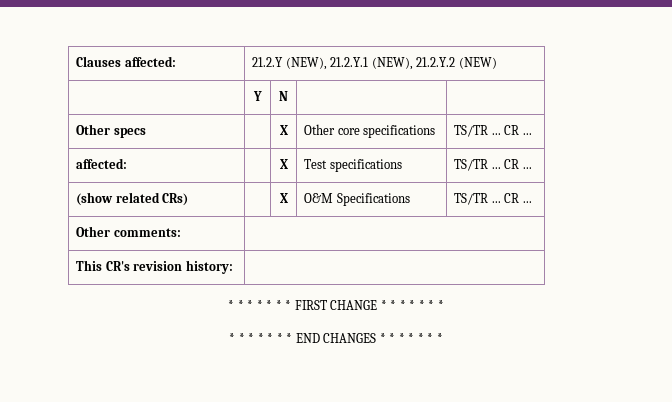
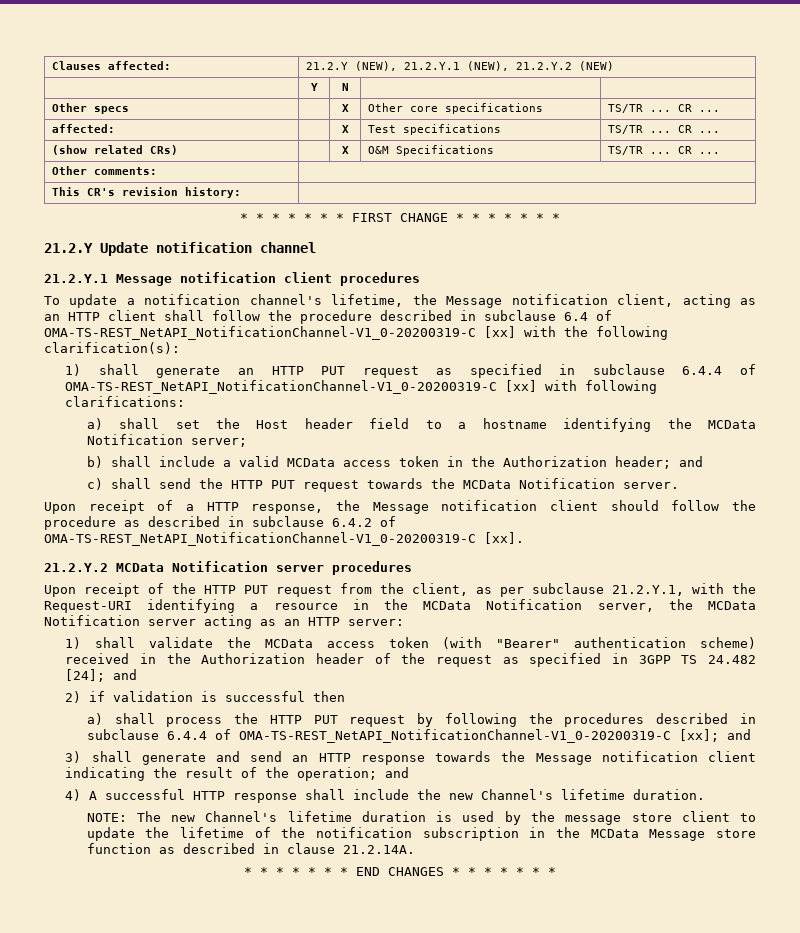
+ 21.2.Y Update notification channel
+ 21.2.Y.1 Message notification client procedures
+ To update a notification channel's lifetime, the Message notification client, acting as an HTTP client shall follow the procedure described in subclause 6.4 of OMA-TS-REST_NetAPI_NotificationChannel-V1_0-20200319-C [xx] with the following clarification(s):
+ 1) shall generate an HTTP PUT request as specified in subclause 6.4.4 of OMA-TS-REST_NetAPI_NotificationChannel-V1_0-20200319-C [xx] with following clarifications:
+ a) shall set the Host header field to a hostname identifying the MCData Notification server;
+ b) shall include a valid MCData access token in the Authorization header; and
+ c) shall send the HTTP PUT request towards the MCData Notification server.
+ Upon receipt of a HTTP response, the Message notification client should follow the procedure as described in subclause 6.4.2 of OMA-TS-REST_NetAPI_NotificationChannel-V1_0-20200319-C [xx].
+ 21.2.Y.2 MCData Notification server procedures
+ Upon receipt of the HTTP PUT request from the client, as per subclause 21.2.Y.1, with the Request-URI identifying a resource in the MCData Notification server, the MCData Notification server acting as an HTTP server:
+ 1) shall validate the MCData access token (with "Bearer" authentication scheme) received in the Authorization header of the request as specified in 3GPP TS 24.482 [24]; and
+ 2) if validation is successful then
+ a) shall process the HTTP PUT request by following the procedures described in subclause 6.4.4 of OMA-TS-REST_NetAPI_NotificationChannel-V1_0-20200319-C [xx]; and
+ 3) shall generate and send an HTTP response towards the Message notification client indicating the result of the operation; and
+ 4) A successful HTTP response shall include the new Channel's lifetime duration.
+ NOTE: The new Channel's lifetime duration is used by the message store client to update the lifetime of the notification subscription in the MCData Message store function as described in clause 21.2.14A.

